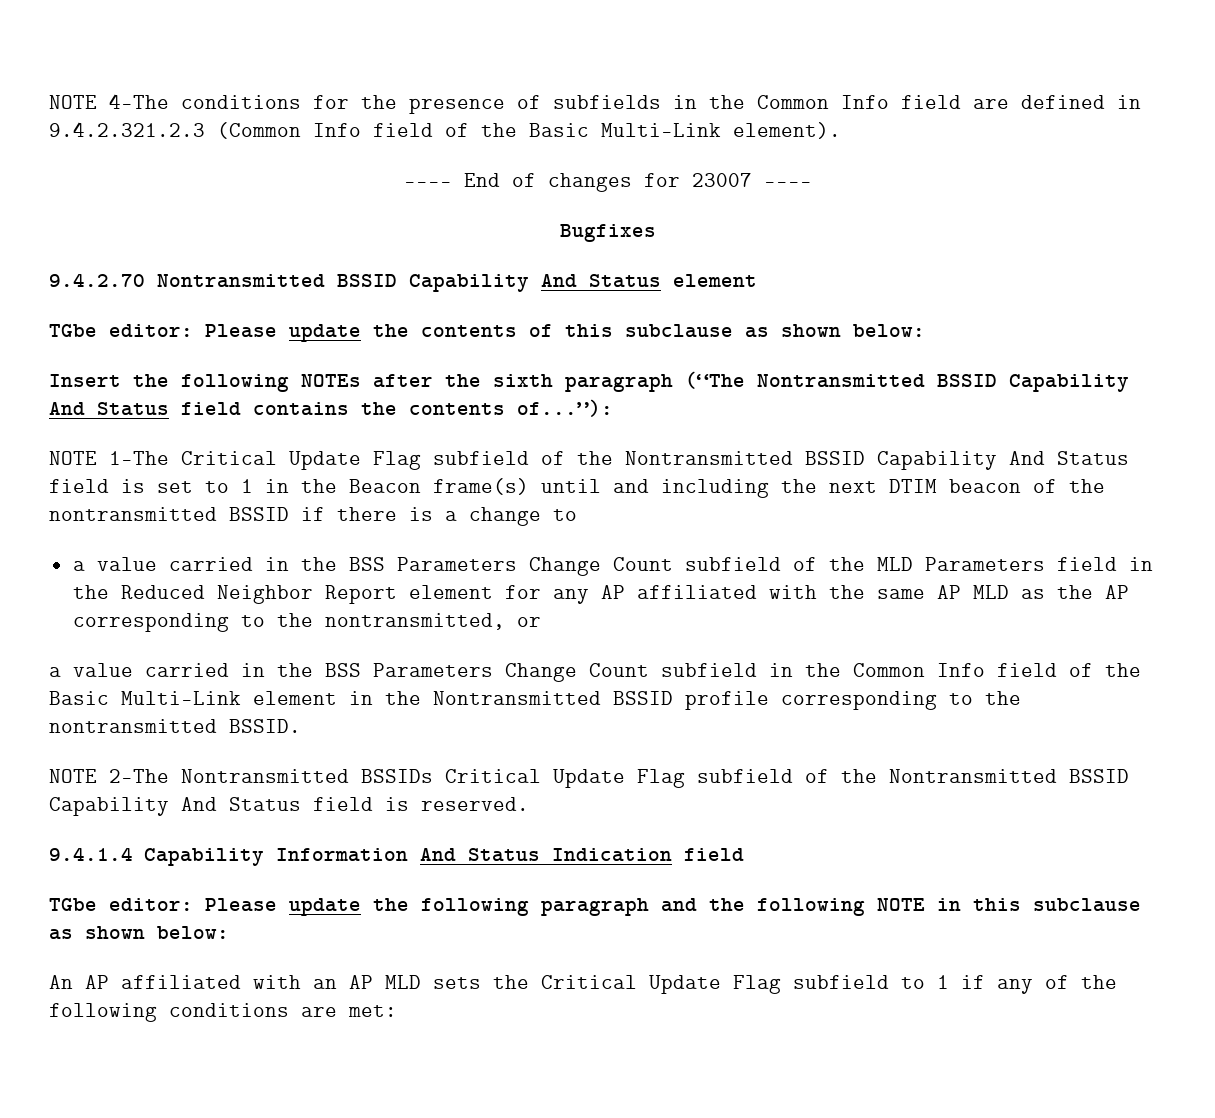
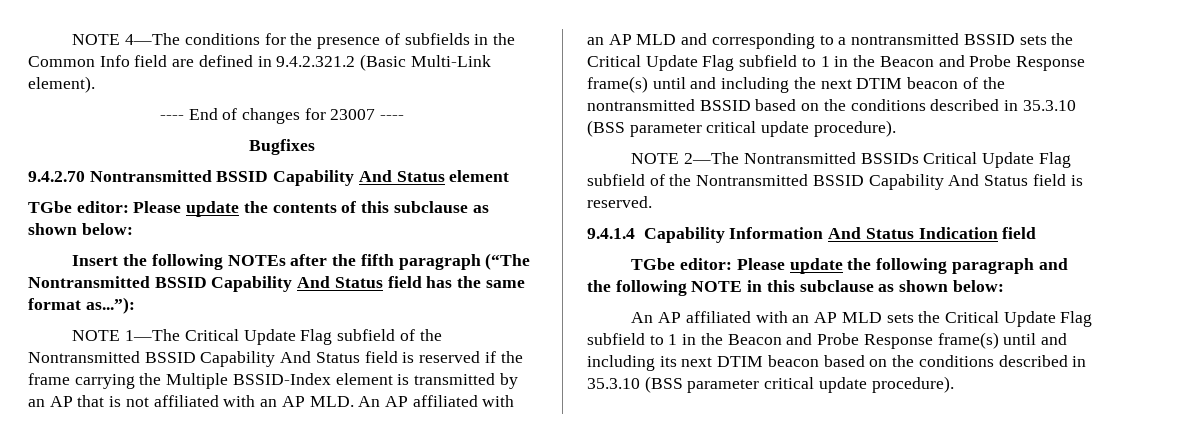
- NOTE 4—The conditions for the presence of subfields in the Common Info field are defined in 9.4.2.321.2.3 (Common Info field of the Basic Multi-Link element).
+ NOTE 4—The conditions for the presence of subfields in the Common Info field are defined in 9.4.2.321.2 (Basic Multi-Link element).
- Insert the following NOTEs after the sixth paragraph (“The Nontransmitted BSSID Capability And Status field contains the contents of...”):
+ Insert the following NOTEs after the fifth paragraph (“The Nontransmitted BSSID Capability And Status field has the same format as...”):
- NOTE 1—The Critical Update Flag subfield of the Nontransmitted BSSID Capability And Status field is set to 1 in the Beacon frame(s) until and including the next DTIM beacon of the nontransmitted BSSID if there is a change to
- a value carried in the BSS Parameters Change Count subfield of the MLD Parameters field in the Reduced Neighbor Report element for any AP affiliated with the same AP MLD as the AP corresponding to the nontransmitted, or
- a value carried in the BSS Parameters Change Count subfield in the Common Info field of the Basic Multi-Link element in the Nontransmitted BSSID profile corresponding to the nontransmitted BSSID.
+ NOTE 1—The Critical Update Flag subfield of the Nontransmitted BSSID Capability And Status field is reserved if the frame carrying the Multiple BSSID-Index element is transmitted by an AP that is not affiliated with an AP MLD. An AP affiliated with an AP MLD and corresponding to a nontransmitted BSSID sets the Critical Update Flag subfield to 1 in the Beacon and Probe Response frame(s) until and including the next DTIM beacon of the nontransmitted BSSID based on the conditions described in 35.3.10 (BSS parameter critical update procedure).
- An AP affiliated with an AP MLD sets the Critical Update Flag subfield to 1 if any of the following conditions are met:
+ An AP affiliated with an AP MLD sets the Critical Update Flag subfield to 1 in the Beacon and Probe Response frame(s) until and including its next DTIM beacon based on the conditions described in 35.3.10 (BSS parameter critical update procedure).

